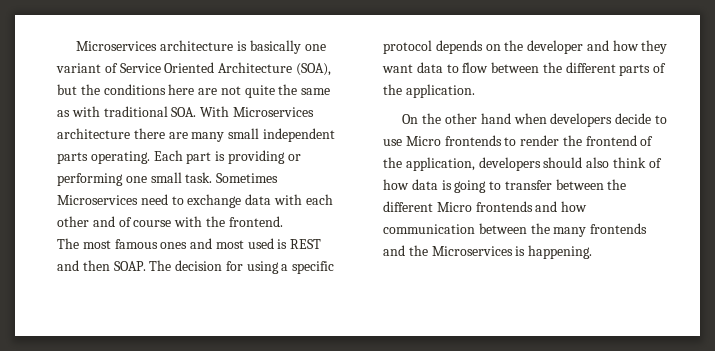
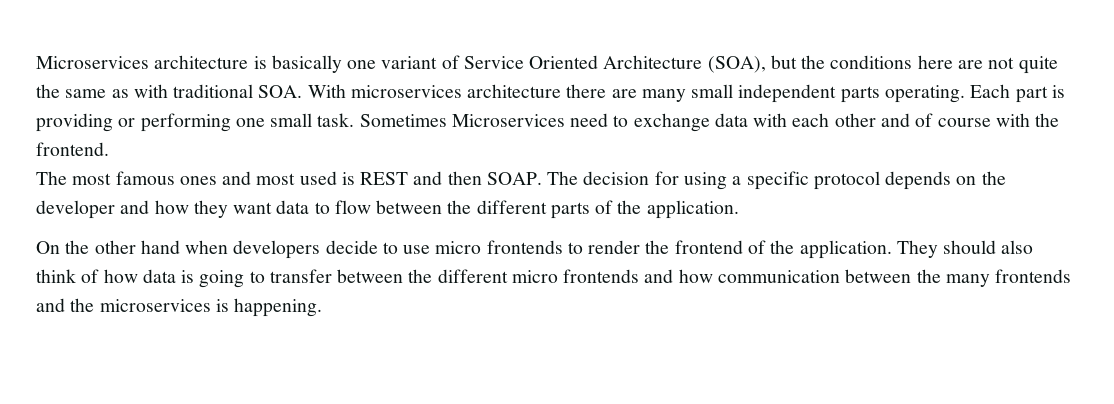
- Microservices architecture is basically one variant of Service Oriented Architecture (SOA), but the conditions here are not quite the same as with traditional SOA. With Microservices architecture there are many small independent parts operating.
+ Microservices architecture is basically one variant of Service Oriented Architecture (SOA), but the conditions here are not quite the same as with traditional SOA. With microservices architecture there are many small independent parts operating.
- On the other hand when developers decide to use Micro frontends to render the frontend of the application, developers should also think of how data is going to transfer between the different Micro frontends and how communication between the many frontends and the Microservices is happening.
+ On the other hand when developers decide to use micro frontends to render the frontend of the application. They should also think of how data is going to transfer between the different micro frontends and how communication between the many frontends and the microservices is happening.

